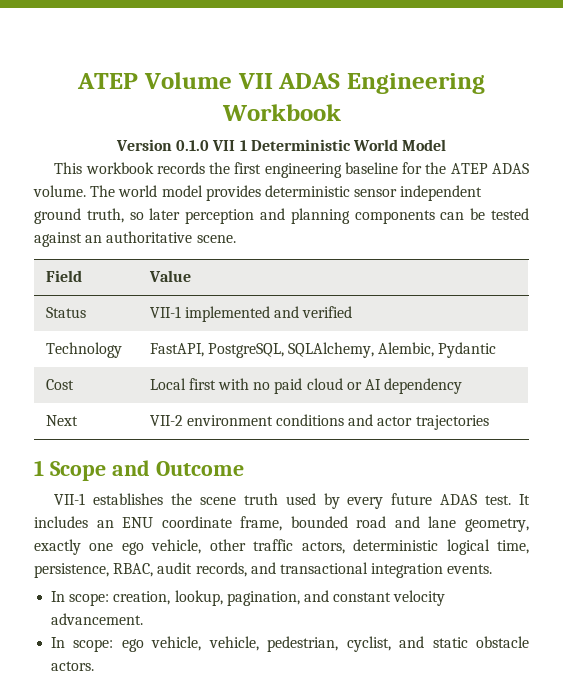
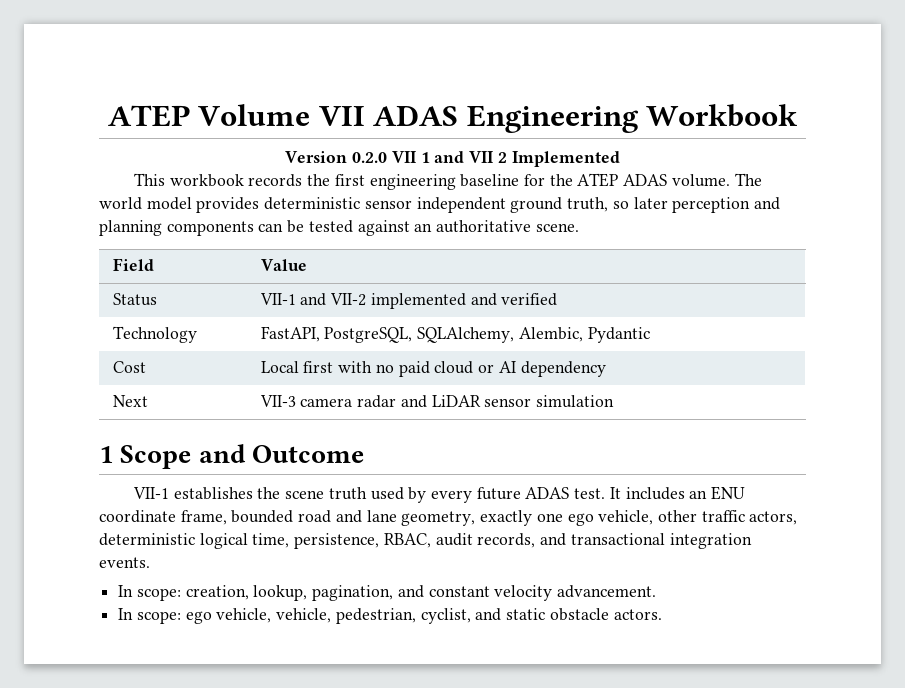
- Version 0.1.0 VII 1 Deterministic World Model
+ Version 0.2.0 VII 1 and VII 2 Implemented
- Status | VII-1 implemented and verified
+ Status | VII-1 and VII-2 implemented and verified
- Next | VII-2 environment conditions and actor trajectories
+ Next | VII-3 camera radar and LiDAR sensor simulation

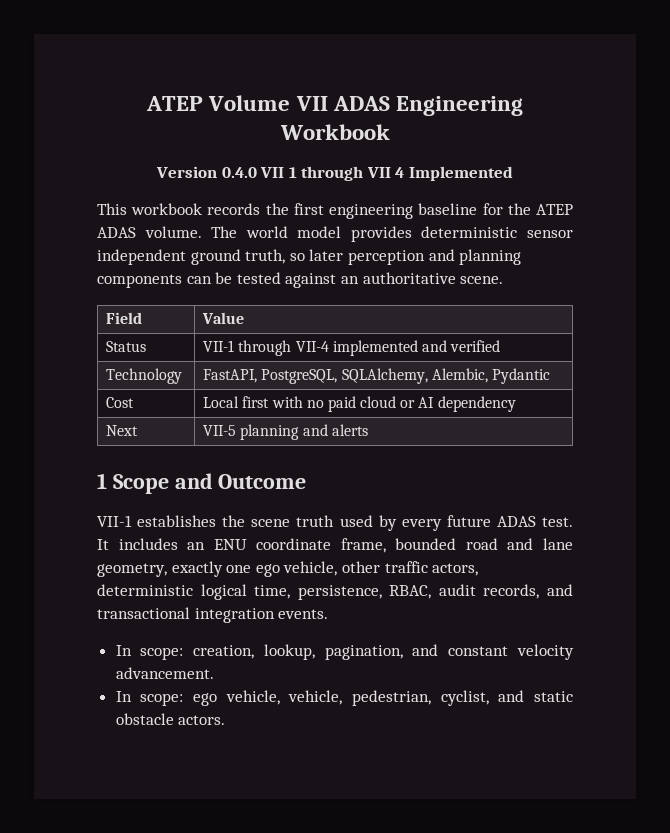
- Version 0.2.0 VII 1 and VII 2 Implemented
+ Version 0.4.0 VII 1 through VII 4 Implemented
- Status | VII-1 and VII-2 implemented and verified
+ Status | VII-1 through VII-4 implemented and verified
- Next | VII-3 camera radar and LiDAR sensor simulation
+ Next | VII-5 planning and alerts

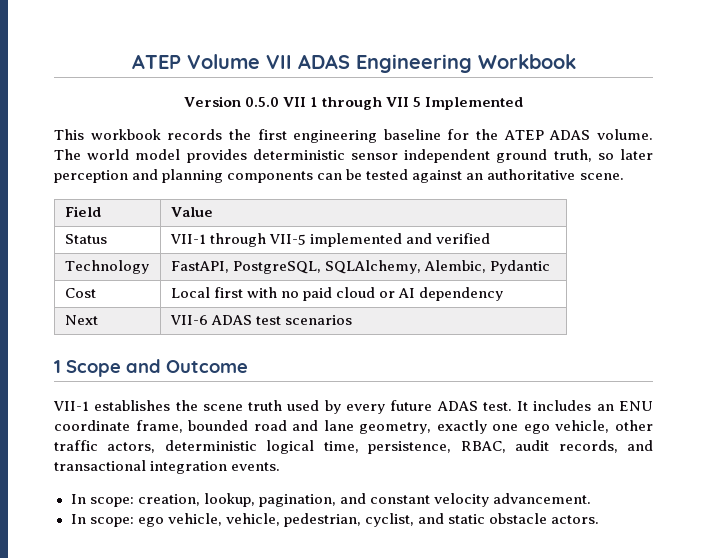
- Version 0.4.0 VII 1 through VII 4 Implemented
+ Version 0.5.0 VII 1 through VII 5 Implemented
- Status | VII-1 through VII-4 implemented and verified
+ Status | VII-1 through VII-5 implemented and verified
- Next | VII-5 planning and alerts
+ Next | VII-6 ADAS test scenarios

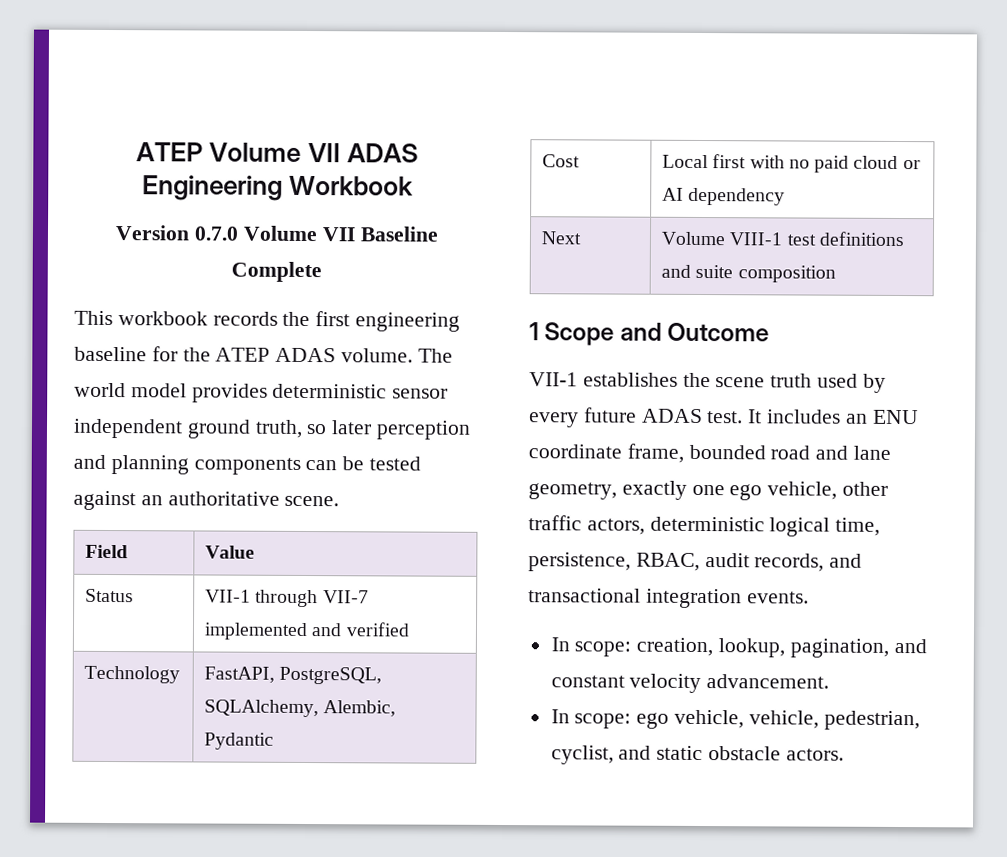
- Version 0.5.0 VII 1 through VII 5 Implemented
+ Version 0.7.0 Volume VII Baseline Complete
- Status | VII-1 through VII-5 implemented and verified
+ Status | VII-1 through VII-7 implemented and verified
- Next | VII-6 ADAS test scenarios
+ Next | Volume VIII-1 test definitions and suite composition

